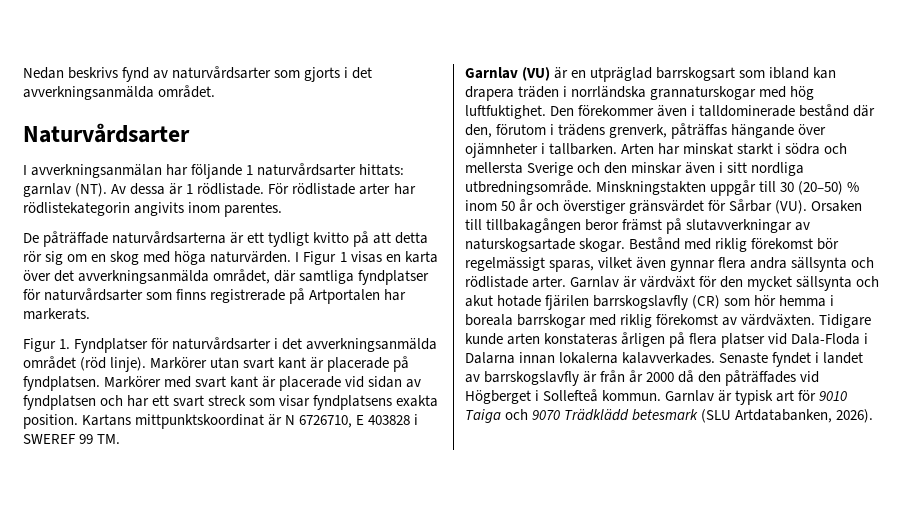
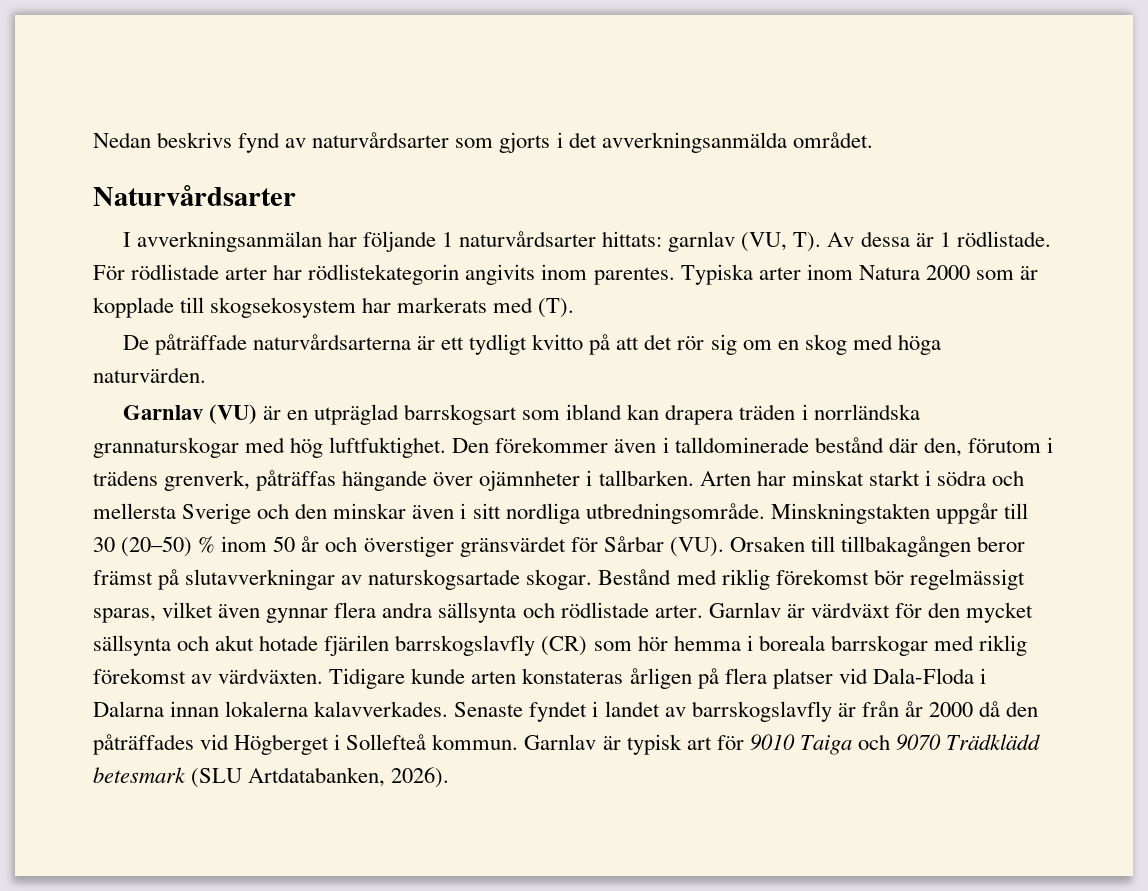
- I avverkningsanmälan har följande 1 naturvårdsarter hittats: garnlav (NT). Av dessa är 1 rödlistade.
+ I avverkningsanmälan har följande 1 naturvårdsarter hittats: garnlav (VU, T). Av dessa är 1 rödlistade.
+ Typiska arter inom Natura 2000 som är kopplade till skogsekosystem har markerats med (T).
- De påträffade naturvårdsarterna är ett tydligt kvitto på att detta rör sig om en skog med höga naturvärden. I Figur 1 visas en karta över det avverkningsanmälda området, där samtliga fyndplatser för naturvårdsarter som finns registrerade på Artportalen har markerats.
- Figur 1. Fyndplatser för naturvårdsarter i det avverkningsanmälda området (röd linje). Markörer utan svart kant är placerade på fyndplatsen. Markörer med svart kant är placerade vid sidan av fyndplatsen och har ett svart streck som visar fyndplatsens exakta position. Kartans mittpunktskoordinat är N 6726710, E 403828 i SWEREF 99 TM.
+ De påträffade naturvårdsarterna är ett tydligt kvitto på att det rör sig om en skog med höga naturvärden.

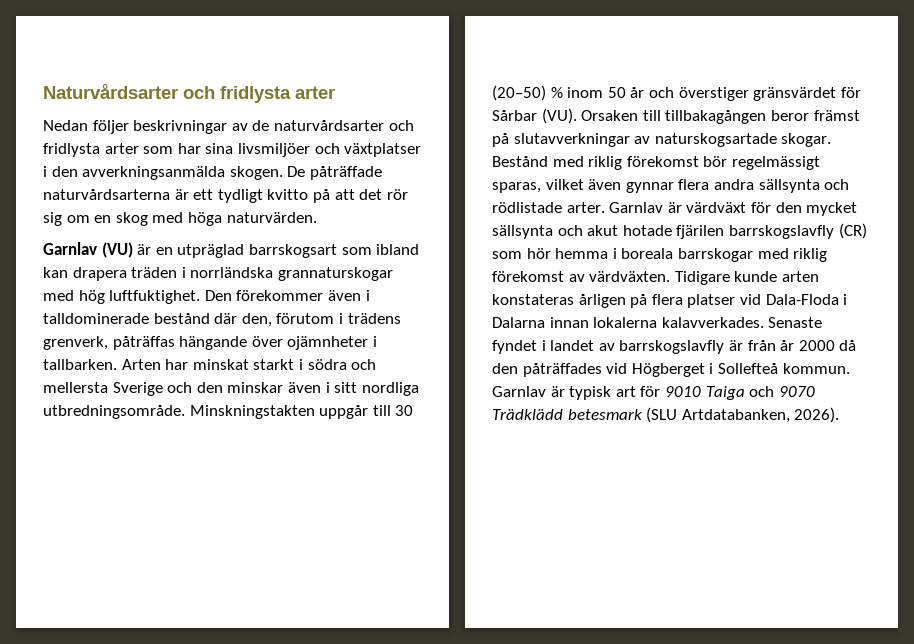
- Nedan beskrivs fynd av naturvårdsarter som gjorts i det avverkningsanmälda området.
- Naturvårdsarter
- I avverkningsanmälan har följande 1 naturvårdsarter hittats: garnlav (VU, T). Av dessa är 1 rödlistade. För rödlistade arter har rödlistekategorin angivits inom parentes. Typiska arter inom Natura 2000 som är kopplade till skogsekosystem har markerats med (T).
- De påträffade naturvårdsarterna är ett tydligt kvitto på att det rör sig om en skog med höga naturvärden.
+ Naturvårdsarter och fridlysta arter
+ Nedan följer beskrivningar av de naturvårdsarter och fridlysta arter som har sina livsmiljöer och växtplatser i den avverkningsanmälda skogen. De påträffade naturvårdsarterna är ett tydligt kvitto på att det rör sig om en skog med höga naturvärden.

